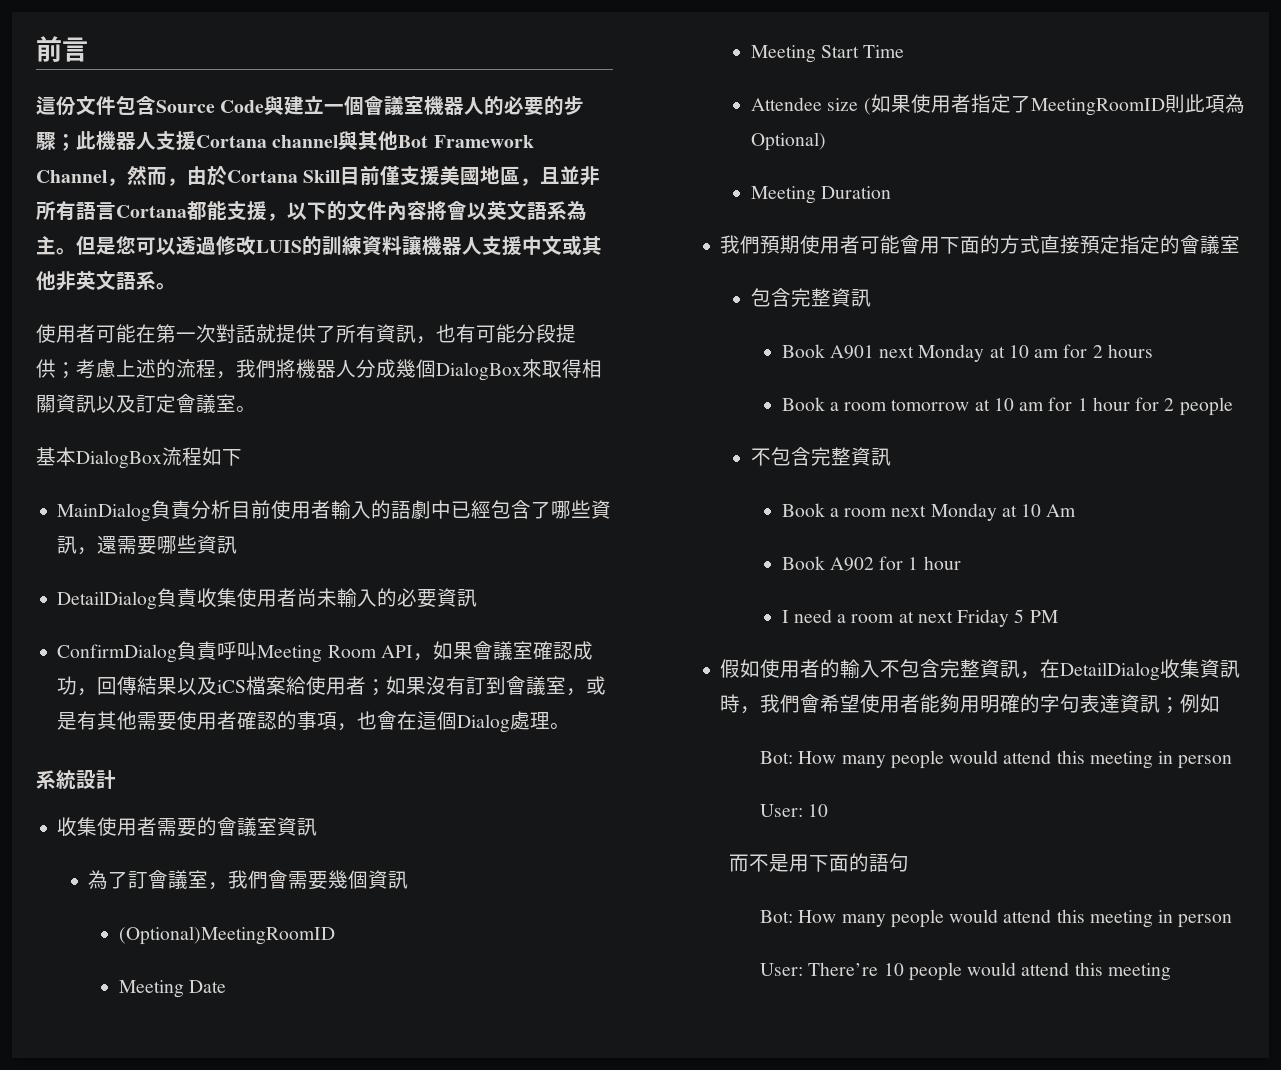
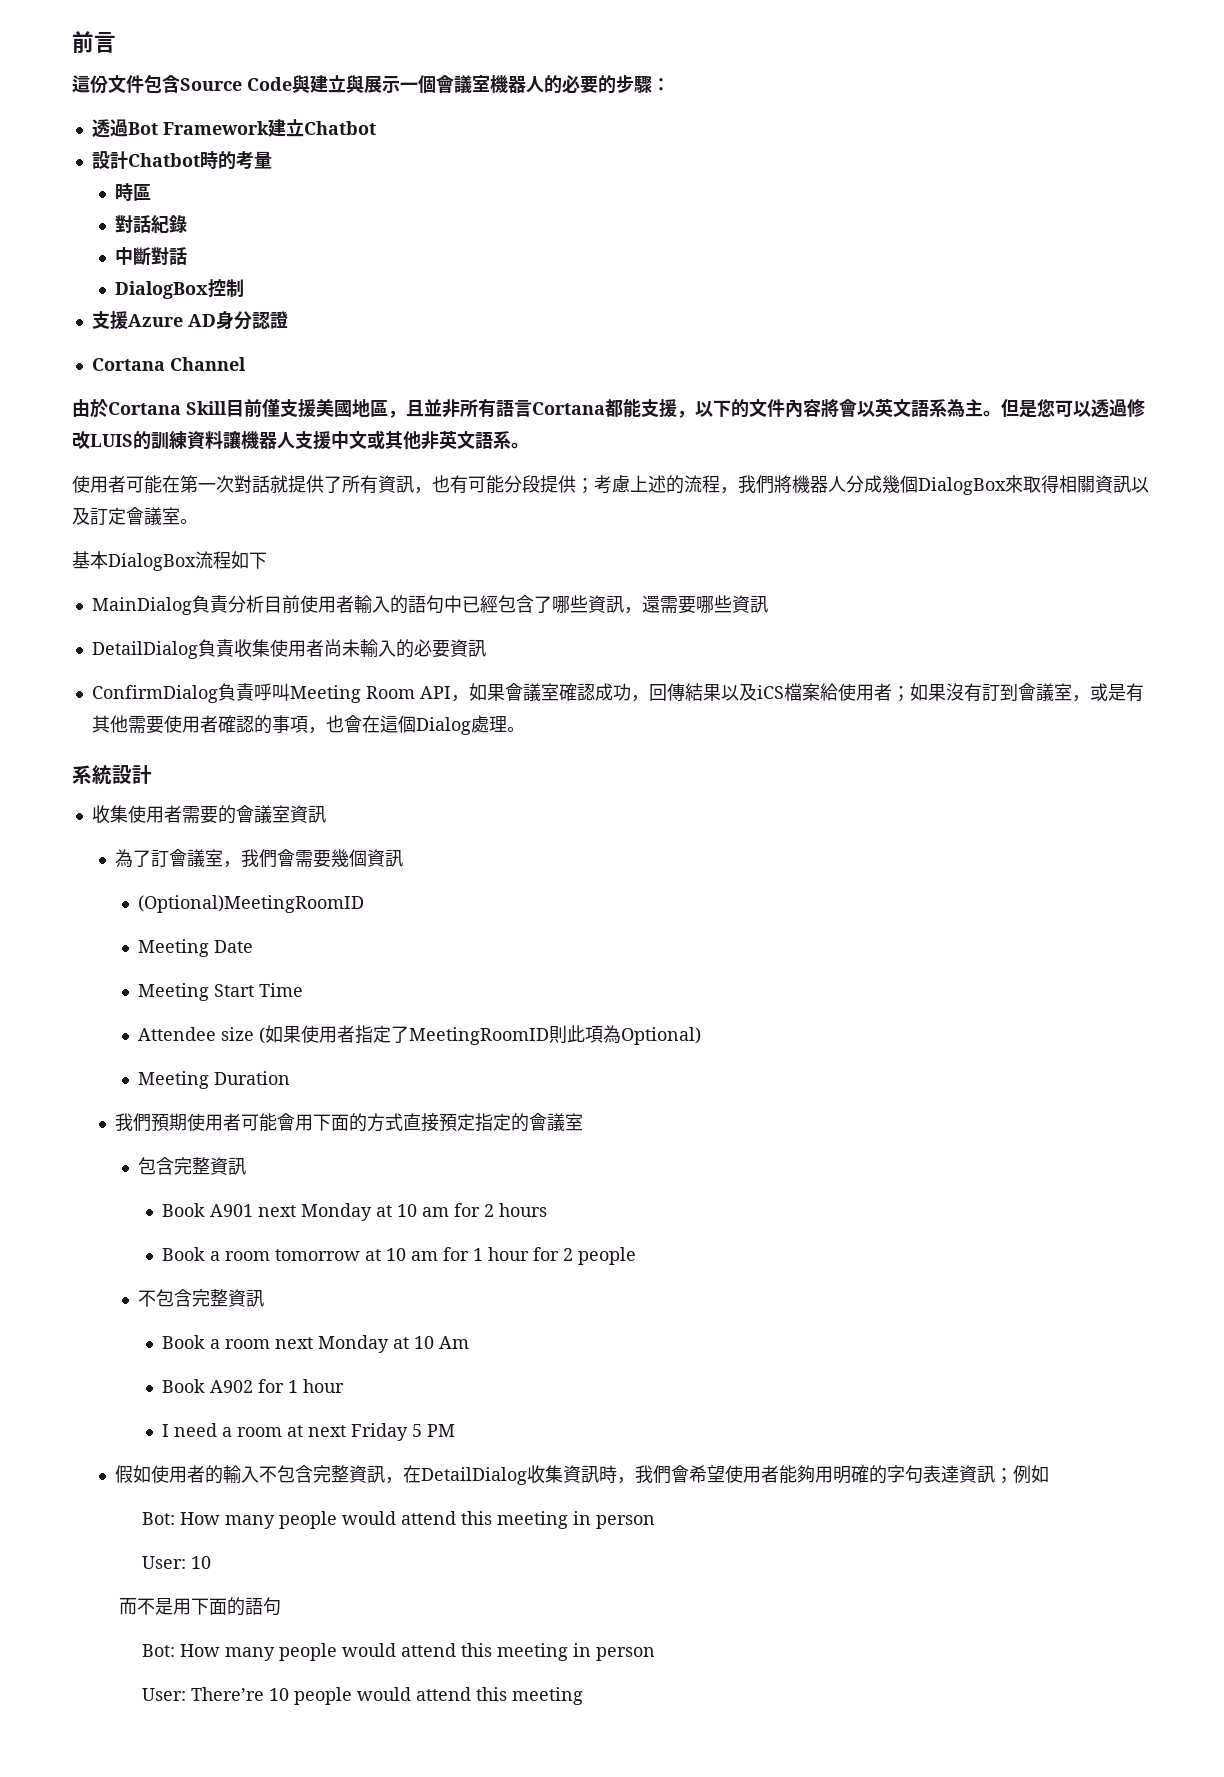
- 這份文件包含Source Code與建立一個會議室機器人的必要的步驟；此機器人支援Cortana channel與其他Bot Framework Channel，然而，由於Cortana Skill目前僅支援美國地區，且並非所有語言Cortana都能支援，以下的文件內容將會以英文語系為主。
+ 這份文件包含Source Code與建立與展示一個會議室機器人的必要的步驟：
+ 透過Bot Framework建立Chatbot
+ 設計Chatbot時的考量
+ 時區
+ 對話紀錄
+ 中斷對話
+ DialogBox控制
+ 支援Azure AD身分認證
+ Cortana Channel
+ 由於Cortana Skill目前僅支援美國地區，且並非所有語言Cortana都能支援，以下的文件內容將會以英文語系為主。
- MainDialog負責分析目前使用者輸入的語劇中已經包含了哪些資訊，還需要哪些資訊
+ MainDialog負責分析目前使用者輸入的語句中已經包含了哪些資訊，還需要哪些資訊

